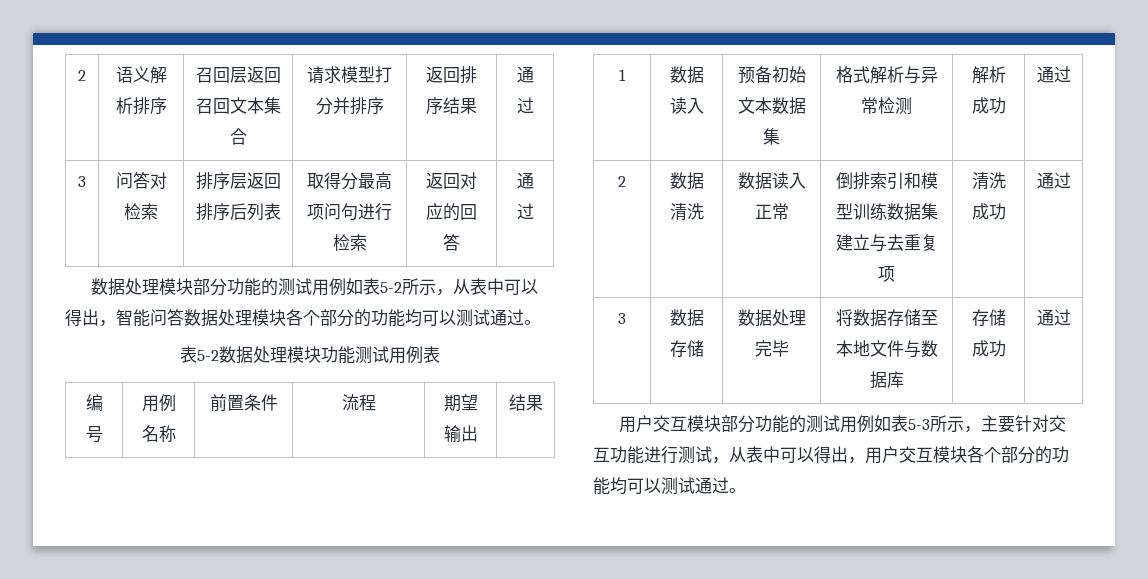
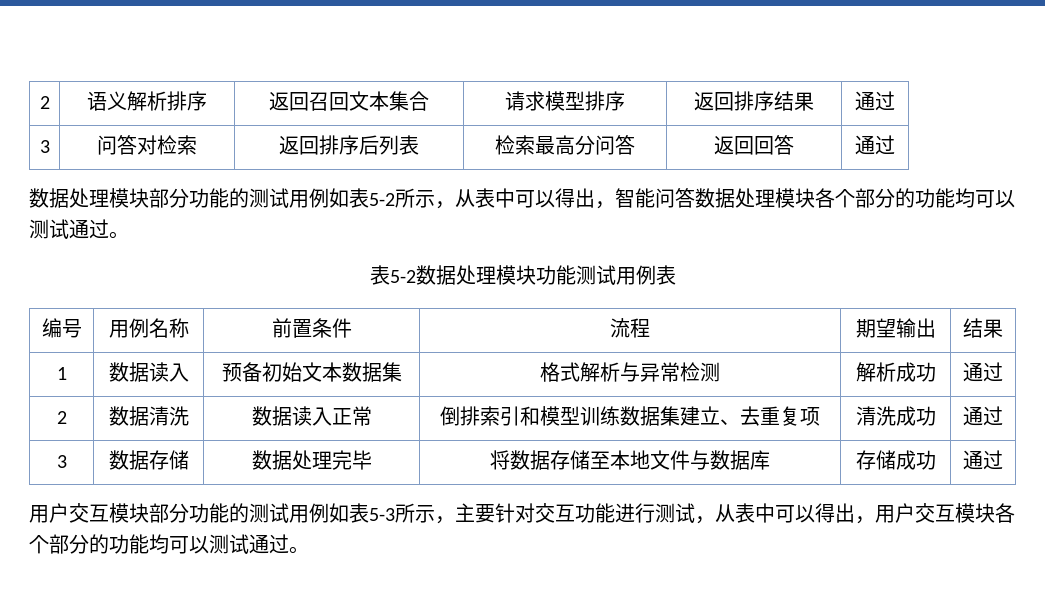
- 2 | 语义解析排序 | 召回层返回召回文本集合 | 请求模型打分并排序 | 返回排序结果 | 通过
+ 2 | 语义解析排序 | 返回召回文本集合 | 请求模型排序 | 返回排序结果 | 通过
- 3 | 问答对检索 | 排序层返回排序后列表 | 取得分最高项问句进行检索 | 返回对应的回答 | 通过
+ 3 | 问答对检索 | 返回排序后列表 | 检索最高分问答 | 返回回答 | 通过
- 2 | 数据清洗 | 数据读入正常 | 倒排索引和模型训练数据集建立与去重复项 | 清洗成功 | 通过
+ 2 | 数据清洗 | 数据读入正常 | 倒排索引和模型训练数据集建立、去重复项 | 清洗成功 | 通过

